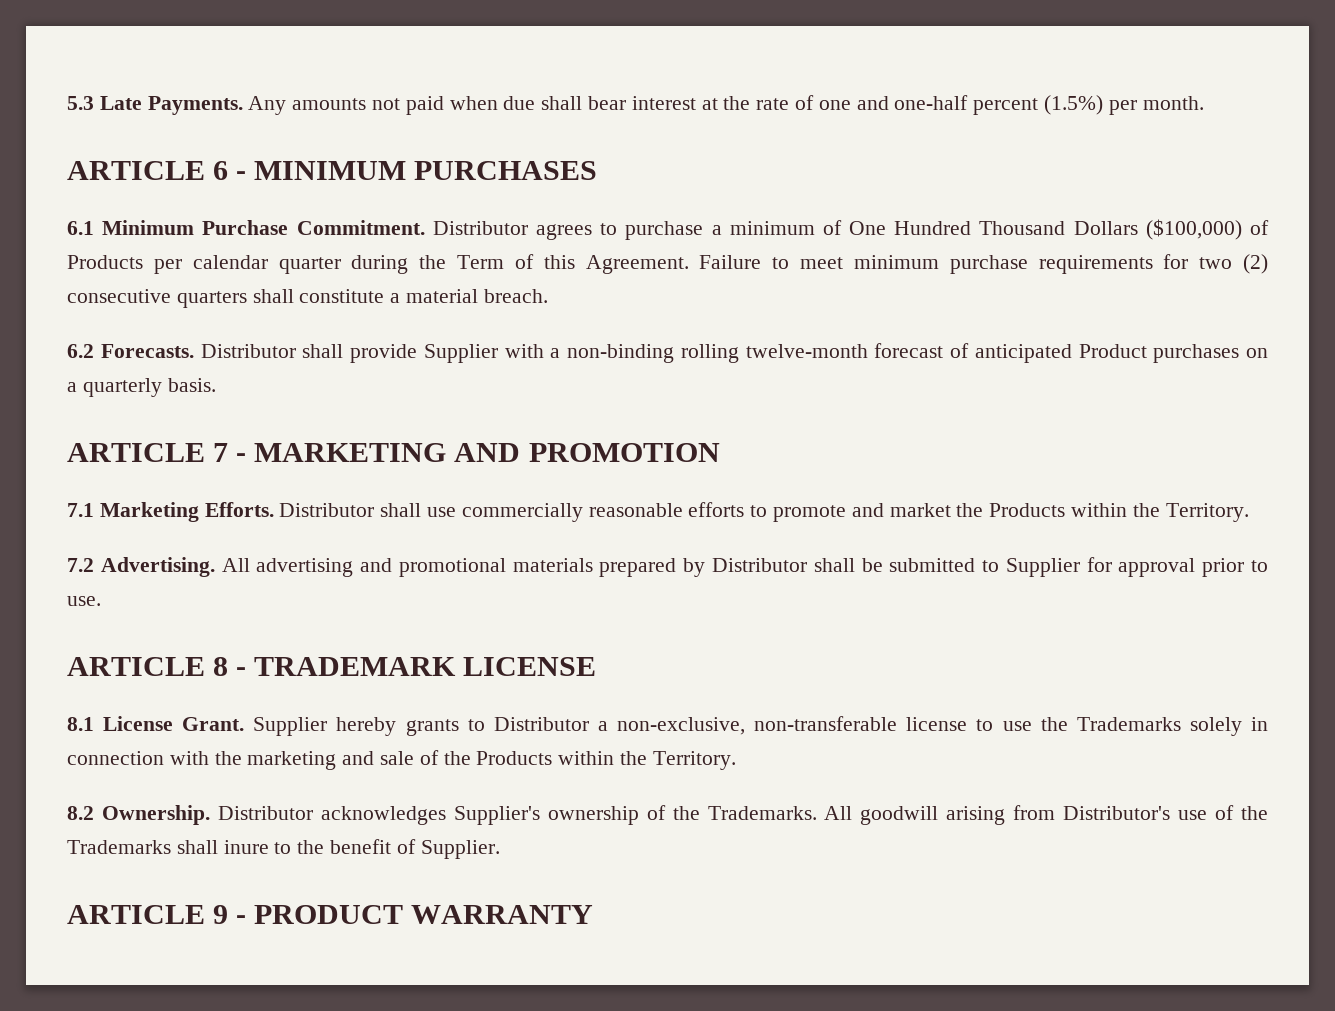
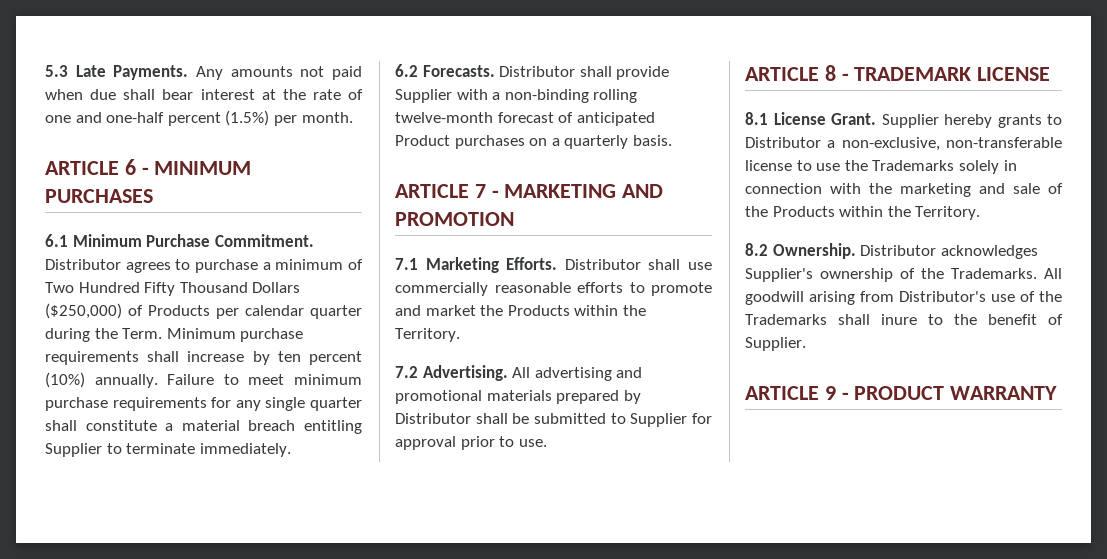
- Distributor agrees to purchase a minimum of One Hundred Thousand Dollars ($100,000) of Products per calendar quarter during the Term of this Agreement.
+ Distributor agrees to purchase a minimum of Two Hundred Fifty Thousand Dollars ($250,000) of Products per calendar quarter during the Term. Minimum purchase requirements shall increase by ten percent (10%) annually.
- Failure to meet minimum purchase requirements for two (2) consecutive quarters shall constitute a material breach.
+ Failure to meet minimum purchase requirements for any single quarter shall constitute a material breach entitling Supplier to terminate immediately.

